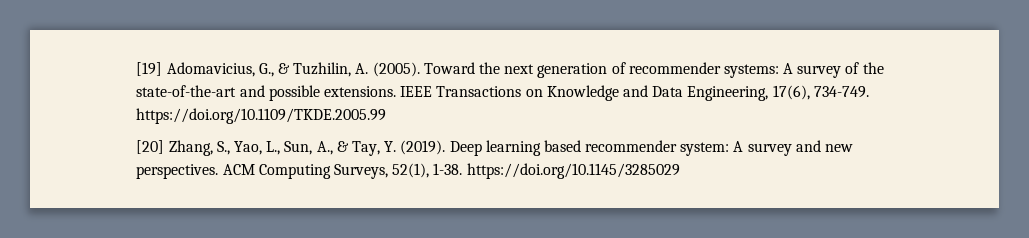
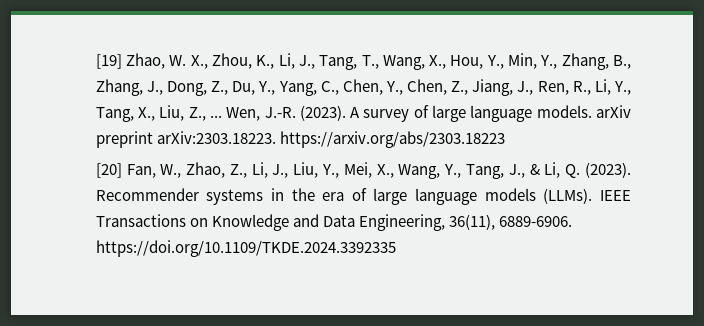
- [19] Adomavicius, G., & Tuzhilin, A. (2005). Toward the next generation of recommender systems: A survey of the state-of-the-art and possible extensions.
+ [19] Zhao, W. X., Zhou, K., Li, J., Tang, T., Wang, X., Hou, Y., Min, Y., Zhang, B., Zhang, J., Dong, Z., Du, Y., Yang, C., Chen, Y., Chen, Z., Jiang, J., Ren, R., Li, Y., Tang, X., Liu, Z., ... Wen, J.-R. (2023). A survey of large language models. arXiv preprint arXiv:2303.18223. https://arxiv.org/abs/2303.18223
+ [20] Fan, W., Zhao, Z., Li, J., Liu, Y., Mei, X., Wang, Y., Tang, J., & Li, Q. (2023). Recommender systems in the era of large language models (LLMs).
- IEEE Transactions on Knowledge and Data Engineering, 17(6), 734-749. https://doi.org/10.1109/TKDE.2005.99
- [20] Zhang, S., Yao, L., Sun, A., & Tay, Y. (2019). Deep learning based recommender system: A survey and new perspectives. ACM Computing Surveys, 52(1), 1-38. https://doi.org/10.1145/3285029
+ IEEE Transactions on Knowledge and Data Engineering, 36(11), 6889-6906. https://doi.org/10.1109/TKDE.2024.3392335

